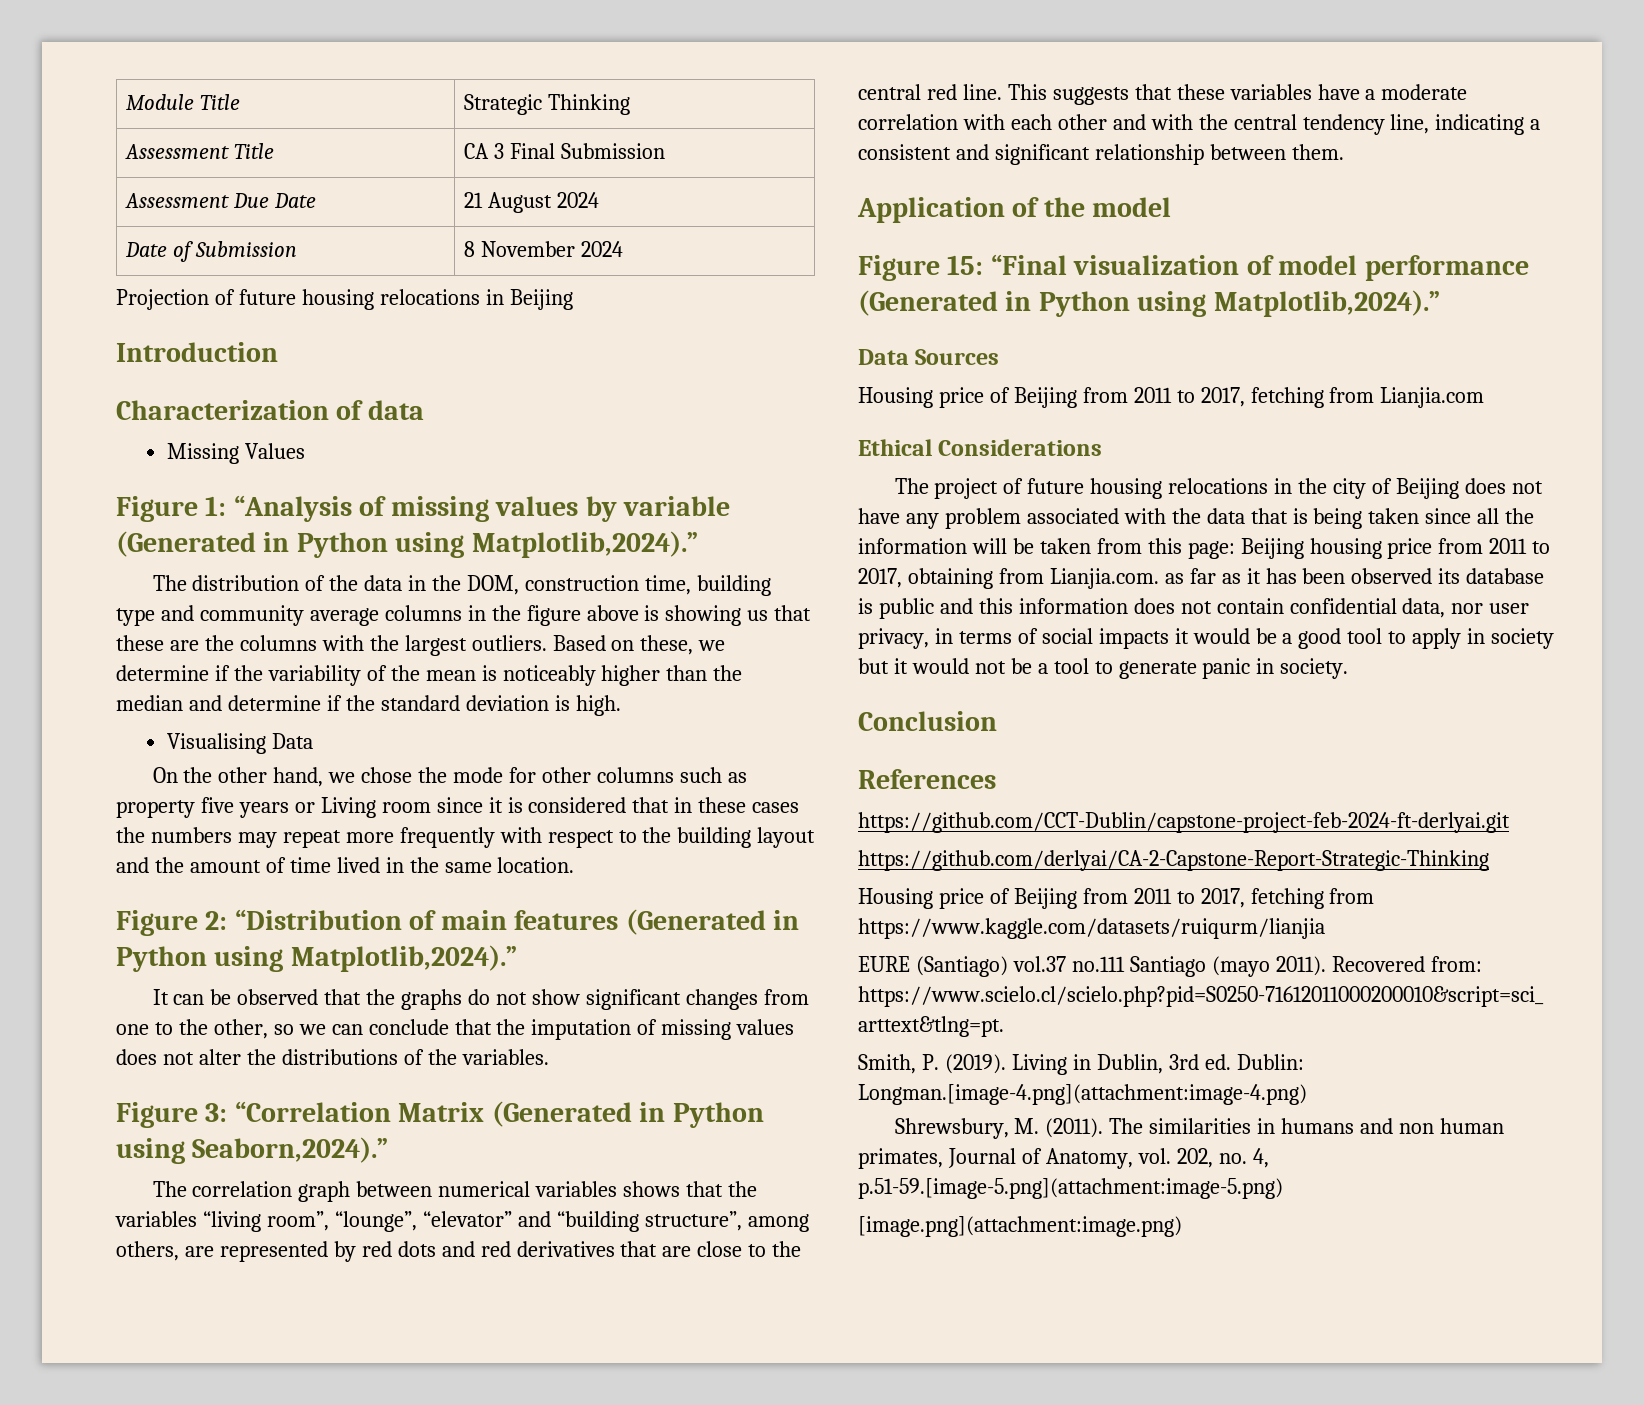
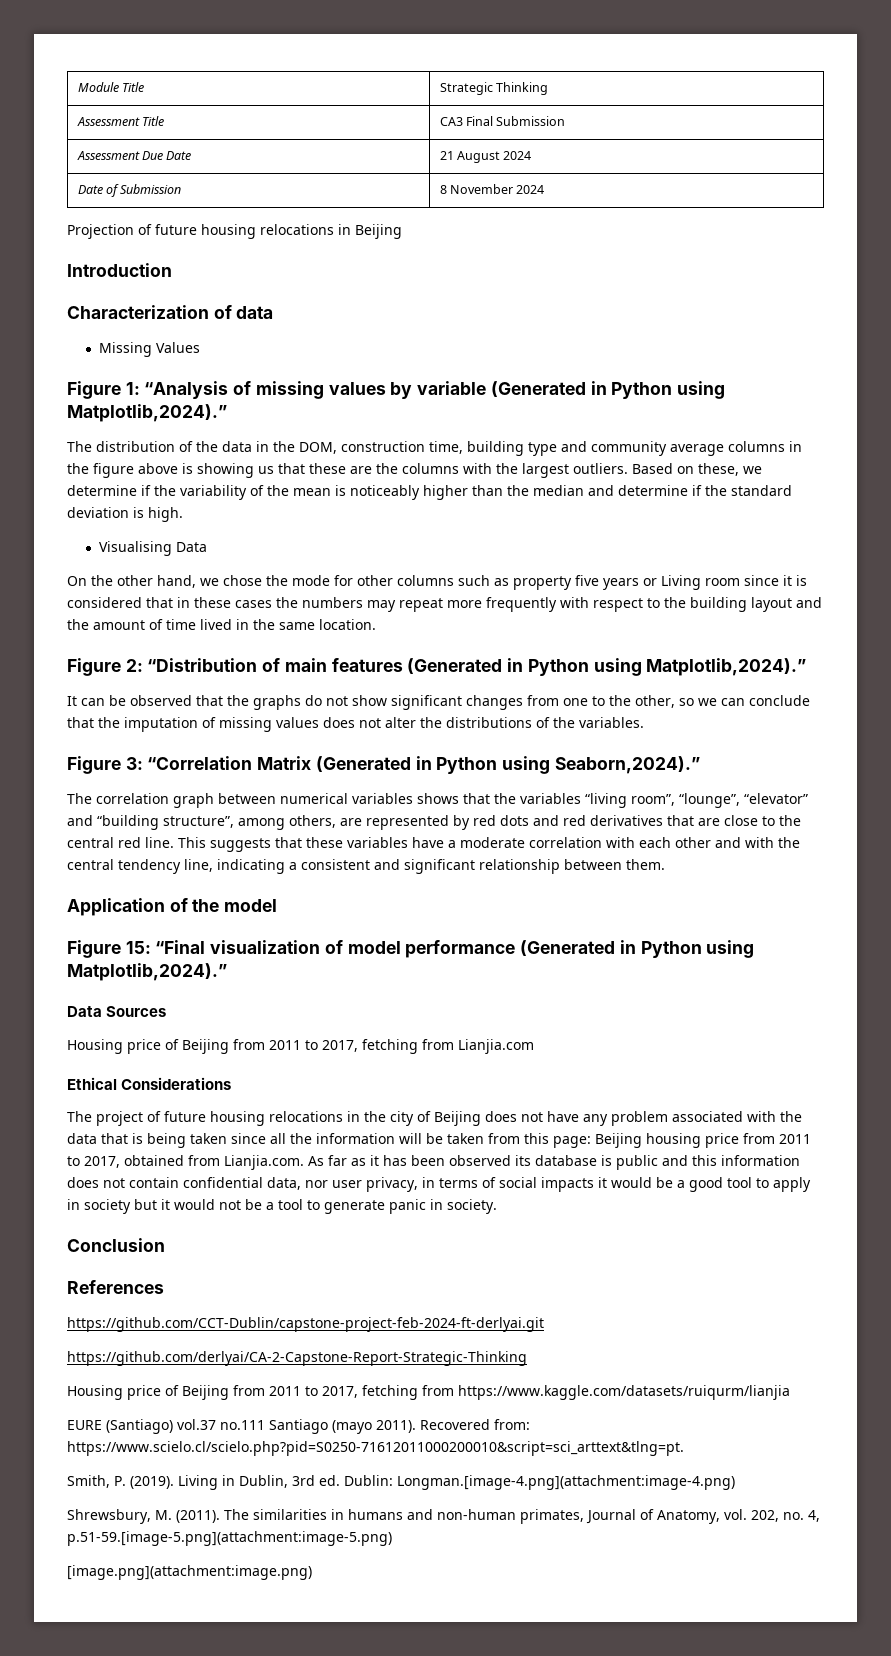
- Assessment Title | CA 3 Final Submission
+ Assessment Title | CA3 Final Submission
- Beijing housing price from 2011 to 2017, obtaining from Lianjia.com. as far as it has been observed its database is public and this information does not contain confidential data, nor user privacy, in terms of social impacts it would be a good tool to apply in society but it would not be a tool to generate panic in society.
+ Beijing housing price from 2011 to 2017, obtained from Lianjia.com. As far as it has been observed its database is public and this information does not contain confidential data, nor user privacy, in terms of social impacts it would be a good tool to apply in society but it would not be a tool to generate panic in society.
- The similarities in humans and non human primates, Journal of Anatomy, vol. 202, no. 4, p.51-59.[image-5.png](attachment:image-5.png)
+ The similarities in humans and non-human primates, Journal of Anatomy, vol. 202, no. 4, p.51-59.[image-5.png](attachment:image-5.png)

